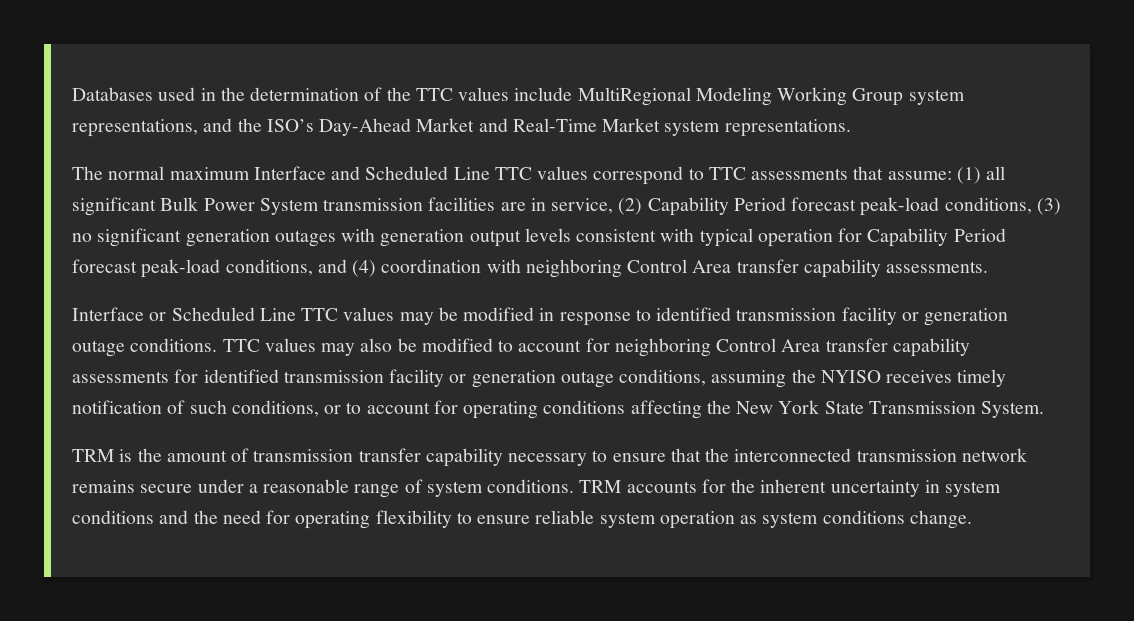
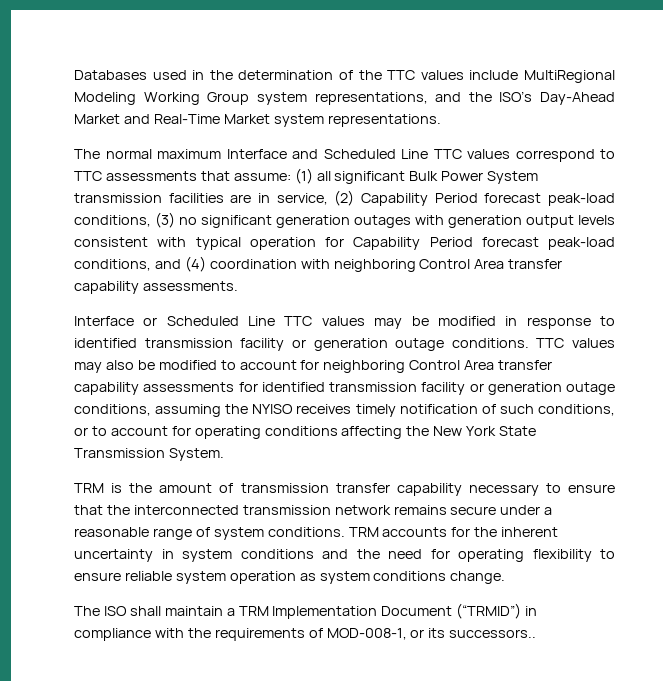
+ The ISO shall maintain a TRM Implementation Document (“TRMID”) in compliance with the requirements of MOD-008-1, or its successors..

